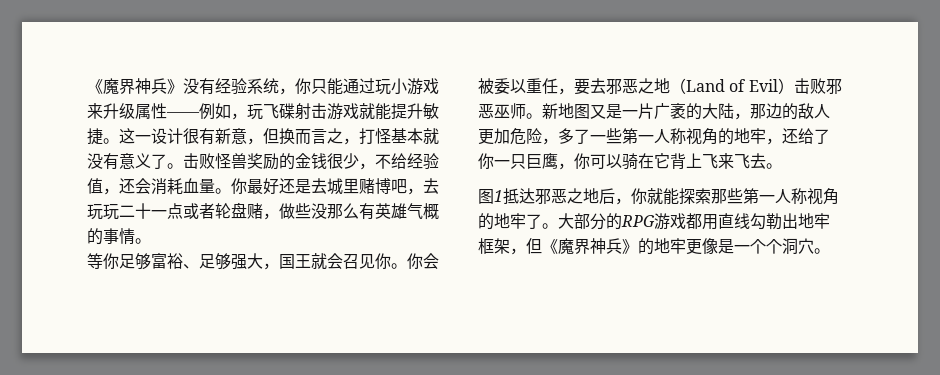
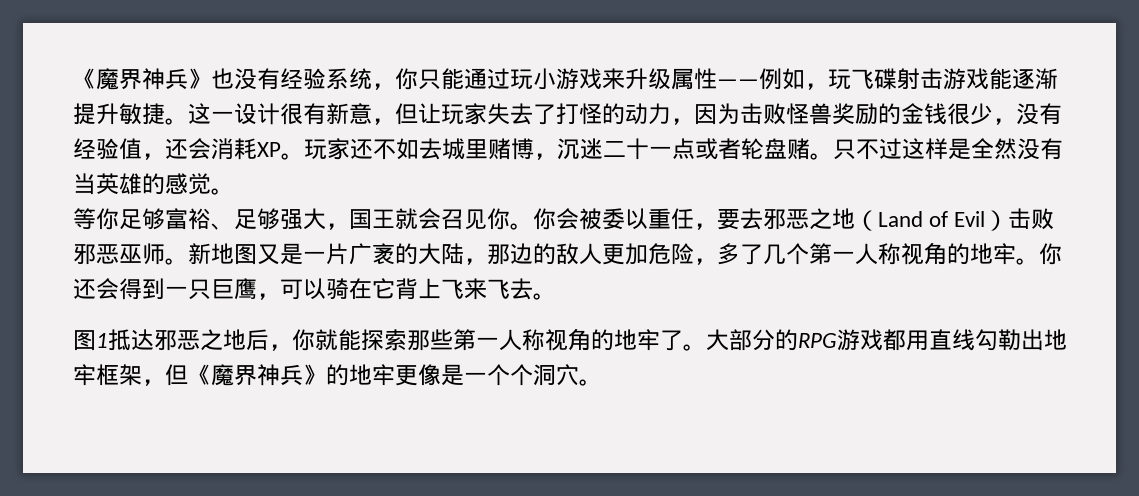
- 《魔界神兵》没有经验系统，你只能通过玩小游戏来升级属性——例如，玩飞碟射击游戏就能提升敏捷。
+ 《魔界神兵》也没有经验系统，你只能通过玩小游戏来升级属性——例如，玩飞碟射击游戏能逐渐提升敏捷。
- 这一设计很有新意，但换而言之，打怪基本就没有意义了。击败怪兽奖励的金钱很少，不给经验值，还会消耗血量。你最好还是去城里赌博吧，去玩玩二十一点或者轮盘赌，做些没那么有英雄气概的事情。
+ 这一设计很有新意，但让玩家失去了打怪的动力，因为击败怪兽奖励的金钱很少，没有经验值，还会消耗XP。玩家还不如去城里赌博，沉迷二十一点或者轮盘赌。只不过这样是全然没有当英雄的感觉。
- 新地图又是一片广袤的大陆，那边的敌人更加危险，多了一些第一人称视角的地牢，还给了你一只巨鹰，你可以骑在它背上飞来飞去。
+ 新地图又是一片广袤的大陆，那边的敌人更加危险，多了几个第一人称视角的地牢。你还会得到一只巨鹰，可以骑在它背上飞来飞去。

